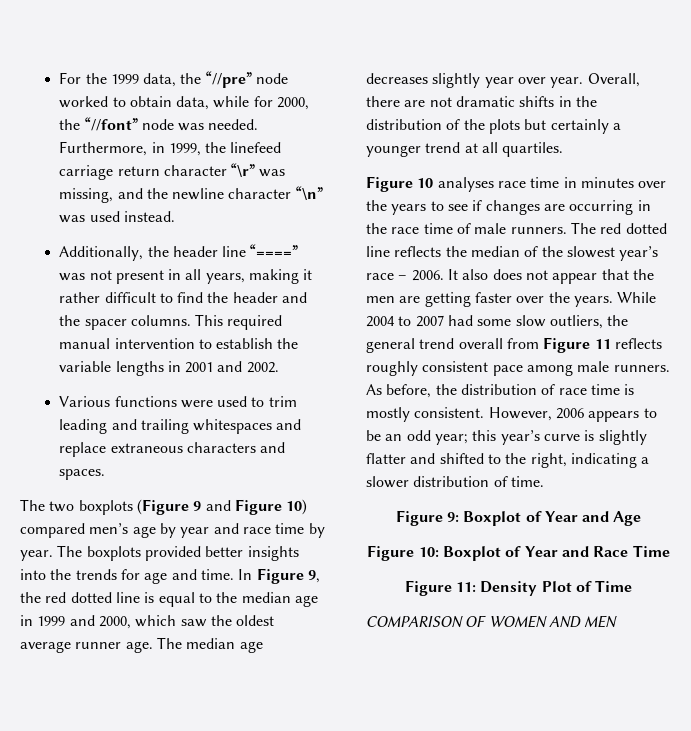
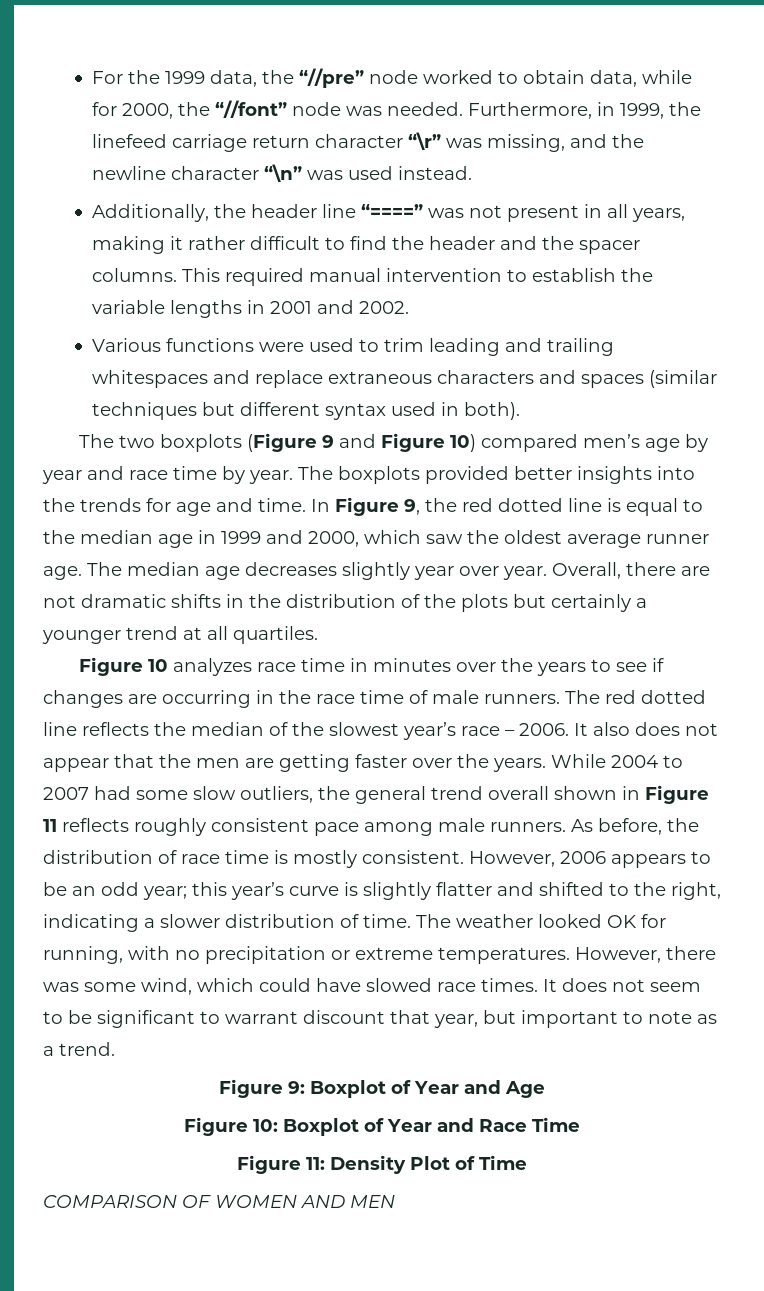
- Various functions were used to trim leading and trailing whitespaces and replace extraneous characters and spaces.
+ Various functions were used to trim leading and trailing whitespaces and replace extraneous characters and spaces (similar techniques but different syntax used in both).
- Figure 10 analyses race time in minutes over the years to see if changes are occurring in the race time of male runners.
+ Figure 10 analyzes race time in minutes over the years to see if changes are occurring in the race time of male runners.
- While 2004 to 2007 had some slow outliers, the general trend overall from Figure 11 reflects roughly consistent pace among male runners.
+ While 2004 to 2007 had some slow outliers, the general trend overall shown in Figure 11 reflects roughly consistent pace among male runners.
+ The weather looked OK for running, with no precipitation or extreme temperatures. However, there was some wind, which could have slowed race times. It does not seem to be significant to warrant discount that year, but important to note as a trend.

